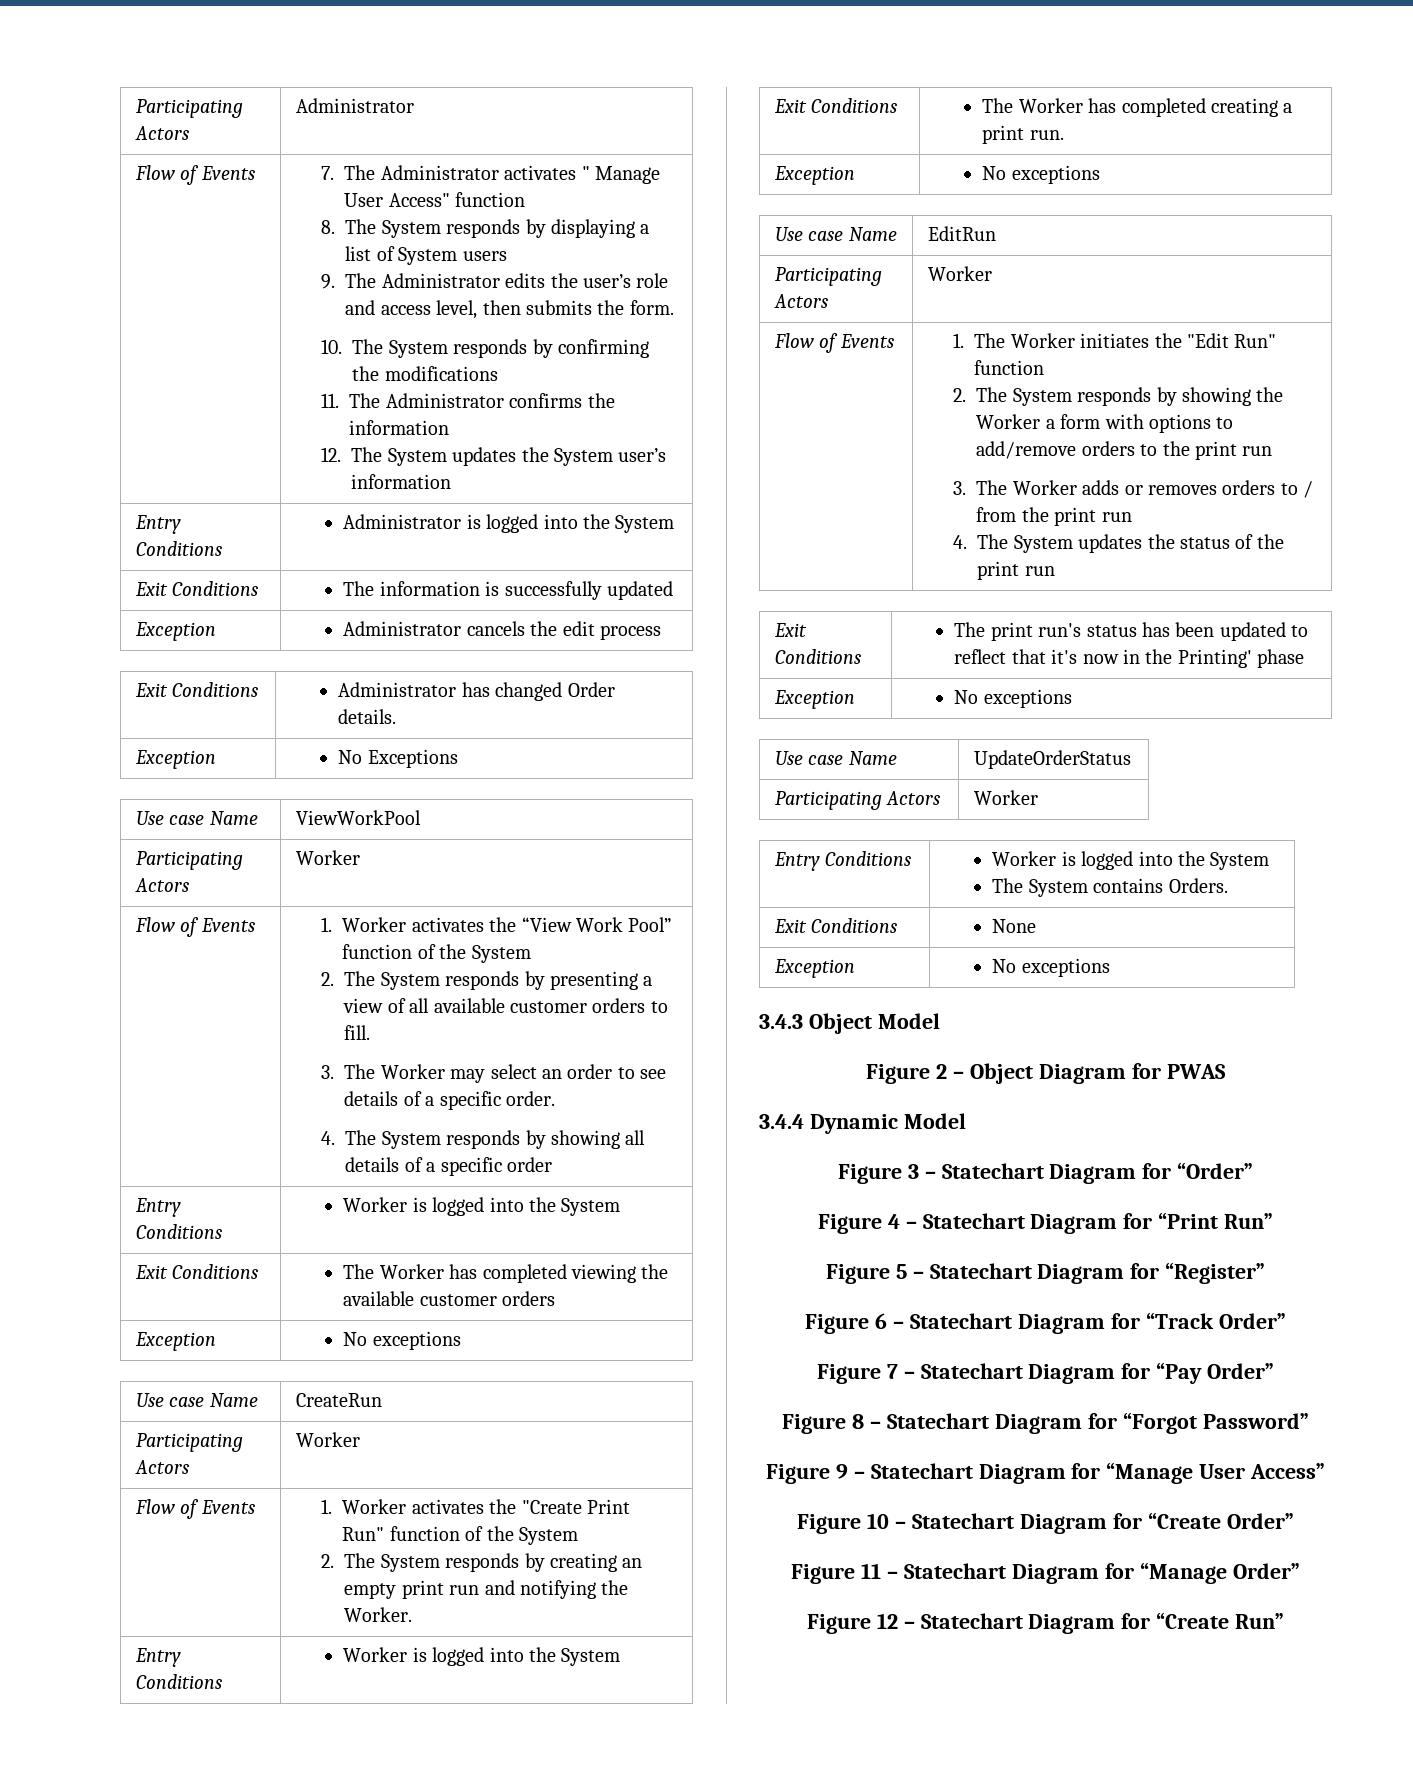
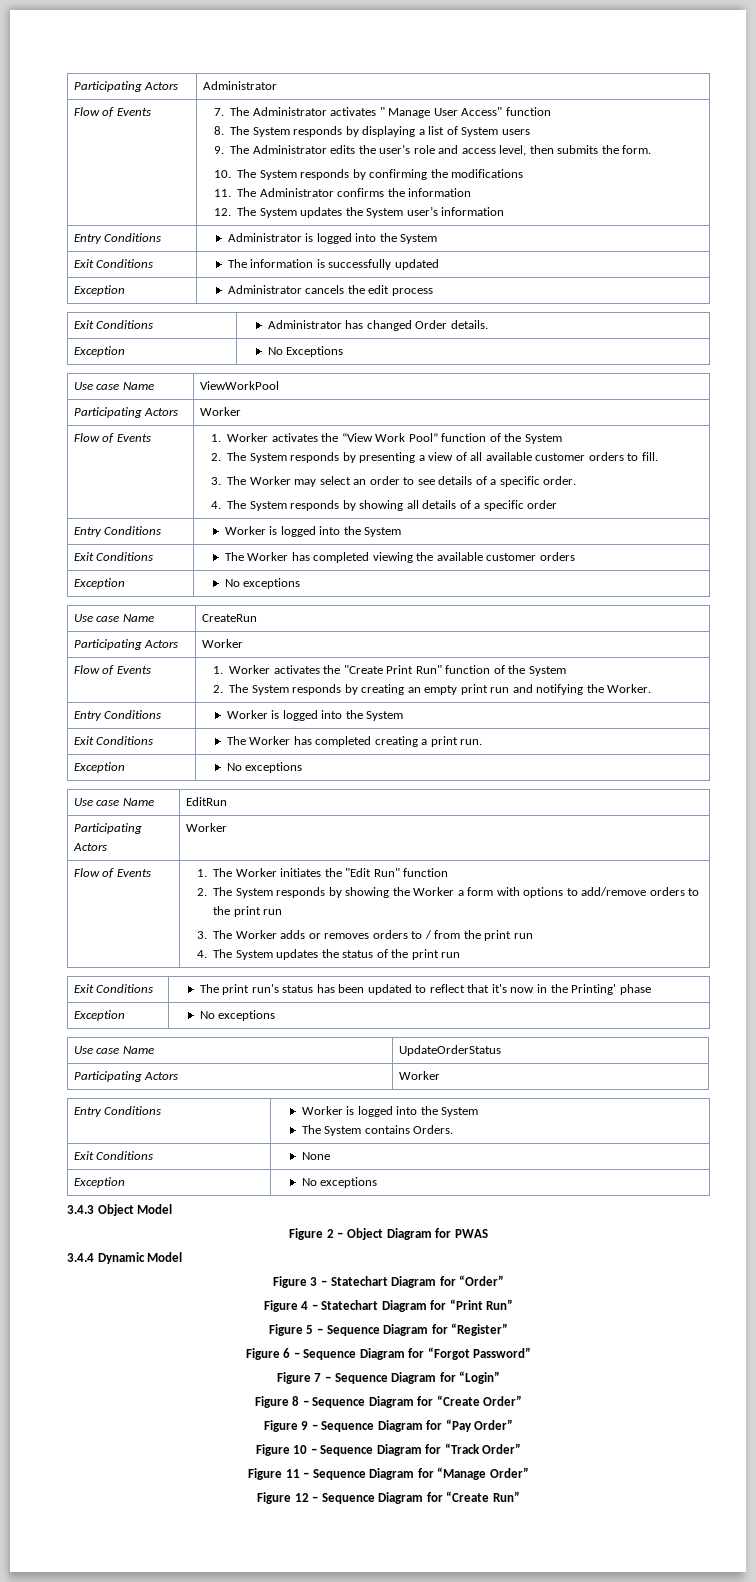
- Figure 5 – Statechart Diagram for “Register”
+ Figure 5 – Sequence Diagram for “Register”
- Figure 6 – Statechart Diagram for “Track Order”
- Figure 7 – Statechart Diagram for “Pay Order”
- Figure 8 – Statechart Diagram for “Forgot Password”
- Figure 9 – Statechart Diagram for “Manage User Access”
- Figure 10 – Statechart Diagram for “Create Order”
+ Figure 6 – Sequence Diagram for “Forgot Password”
+ Figure 7 – Sequence Diagram for “Login”
+ Figure 8 – Sequence Diagram for “Create Order”
+ Figure 9 – Sequence Diagram for “Pay Order”
+ Figure 10 – Sequence Diagram for “Track Order”
- Figure 11 – Statechart Diagram for “Manage Order”
+ Figure 11 – Sequence Diagram for “Manage Order”
- Figure 12 – Statechart Diagram for “Create Run”
+ Figure 12 – Sequence Diagram for “Create Run”

